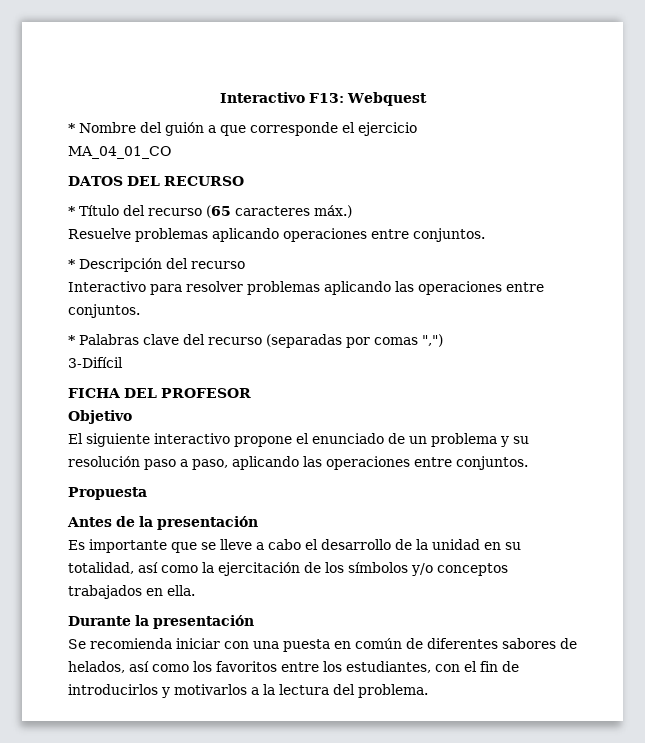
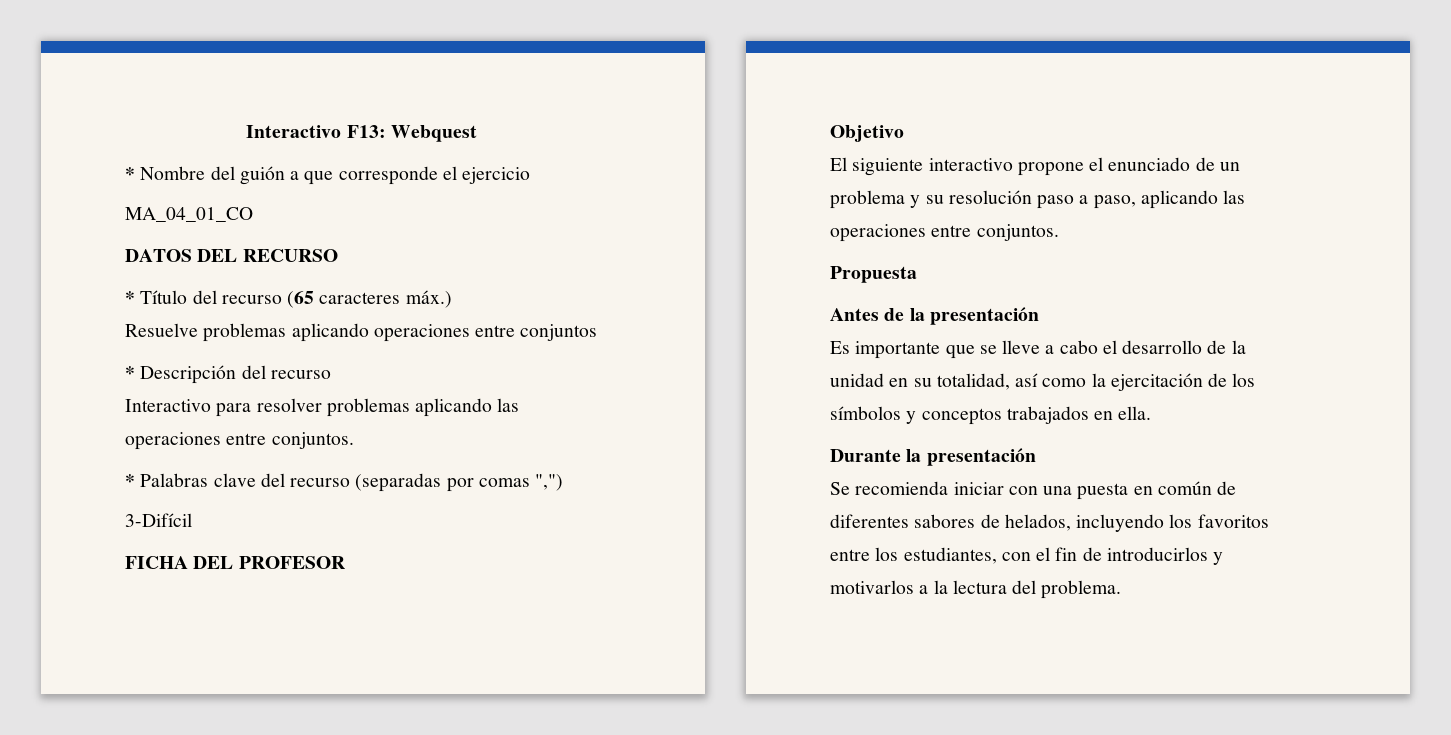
- Resuelve problemas aplicando operaciones entre conjuntos.
+ Resuelve problemas aplicando operaciones entre conjuntos
- Es importante que se lleve a cabo el desarrollo de la unidad en su totalidad, así como la ejercitación de los símbolos y/o conceptos trabajados en ella.
+ Es importante que se lleve a cabo el desarrollo de la unidad en su totalidad, así como la ejercitación de los símbolos y conceptos trabajados en ella.
- Se recomienda iniciar con una puesta en común de diferentes sabores de helados, así como los favoritos entre los estudiantes, con el fin de introducirlos y motivarlos a la lectura del problema.
+ Se recomienda iniciar con una puesta en común de diferentes sabores de helados, incluyendo los favoritos entre los estudiantes, con el fin de introducirlos y motivarlos a la lectura del problema.

